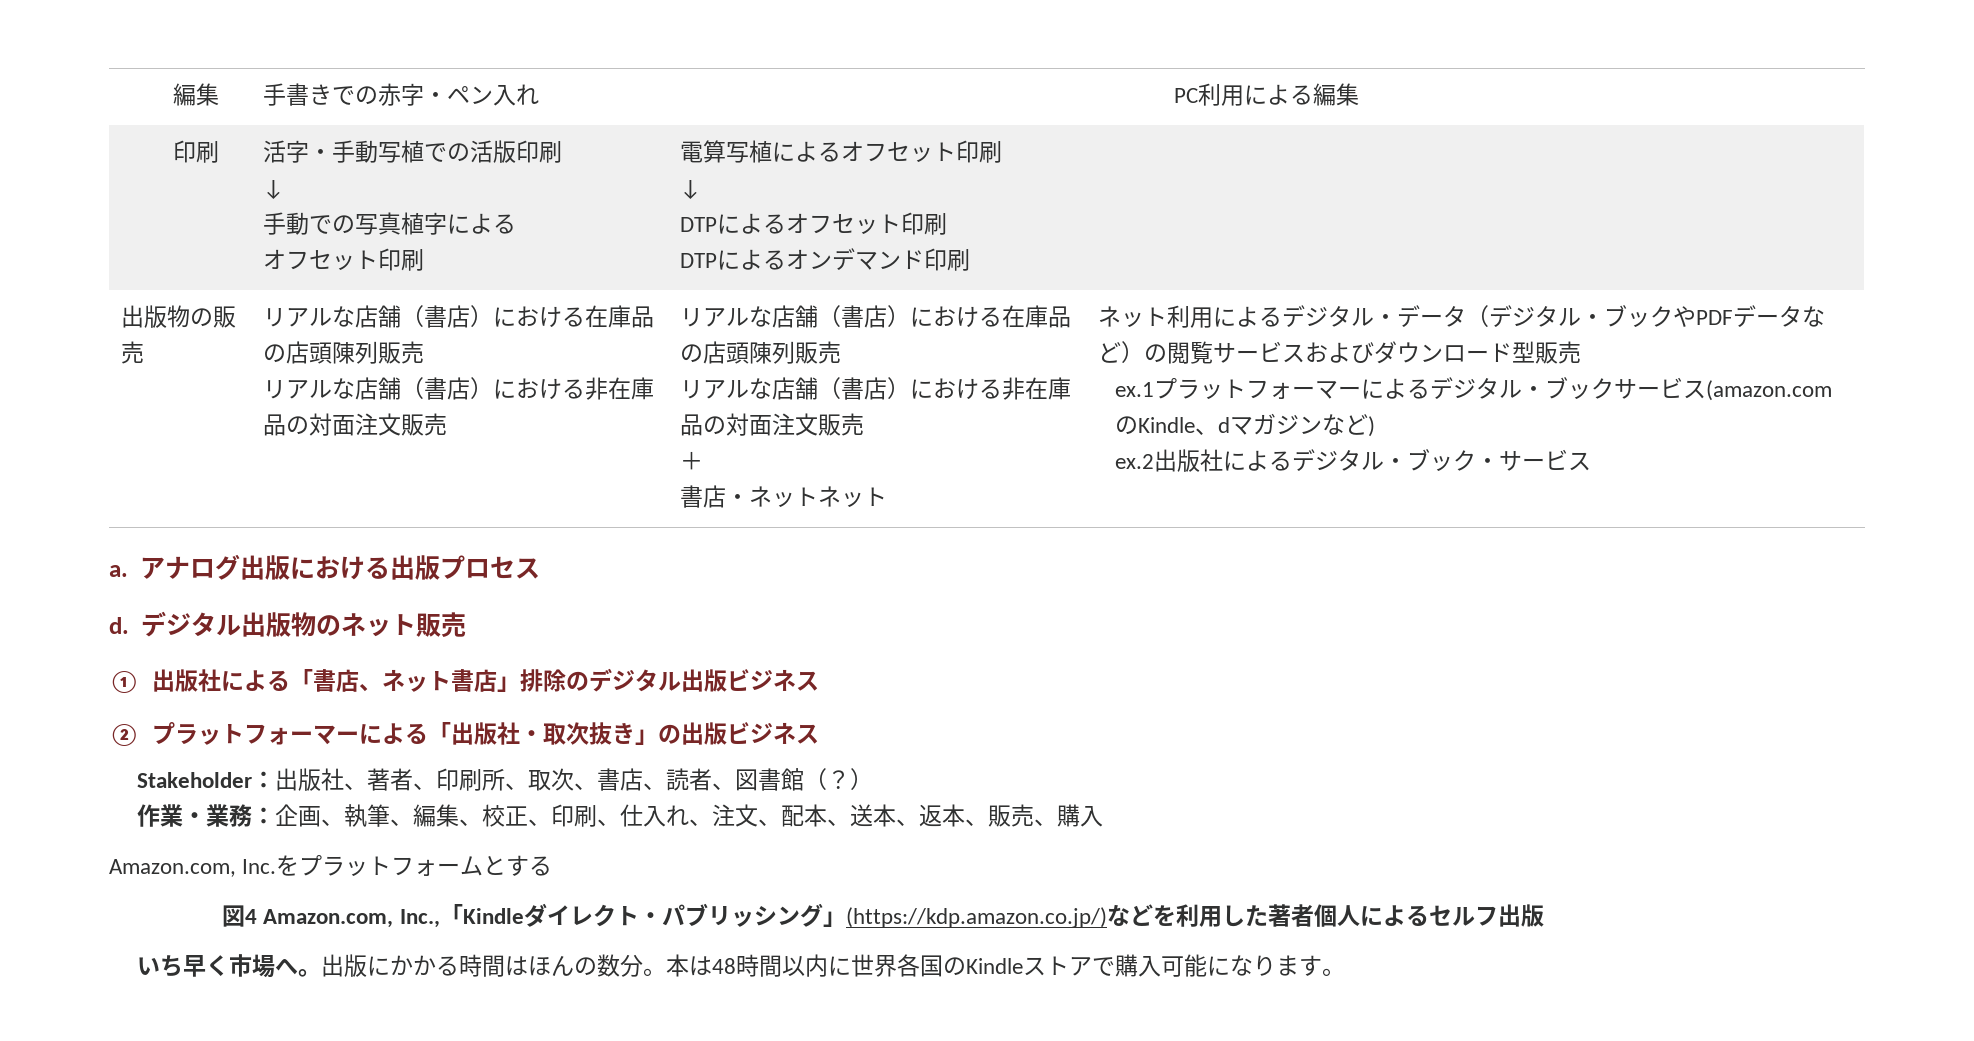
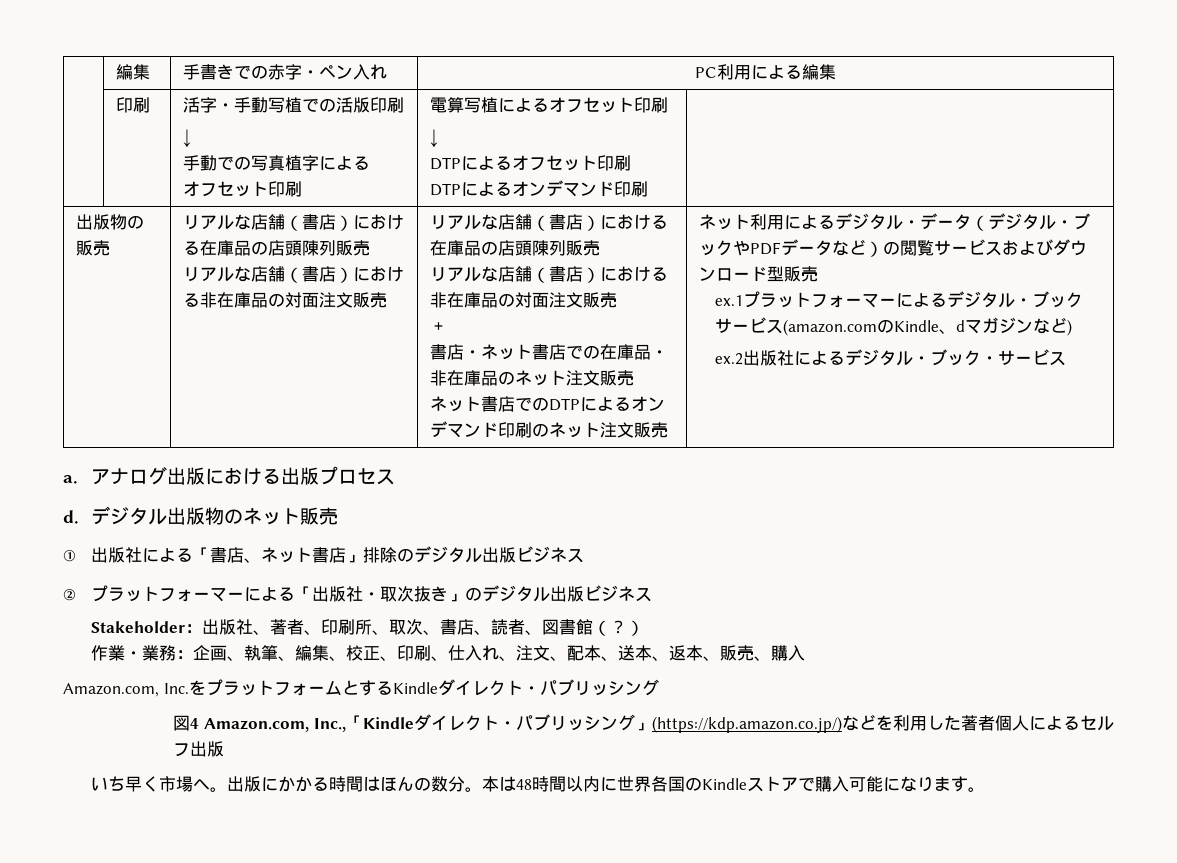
- 書店・ネットネット
+ 書店・ネット書店での在庫品・非在庫品のネット注文販売
+ ネット書店でのDTPによるオンデマンド印刷のネット注文販売
- ②プラットフォーマーによる「出版社・取次抜き」の出版ビジネス
+ ②プラットフォーマーによる「出版社・取次抜き」のデジタル出版ビジネス
- Amazon.com, Inc.をプラットフォームとする
+ Amazon.com, Inc.をプラットフォームとするKindleダイレクト・パブリッシング

